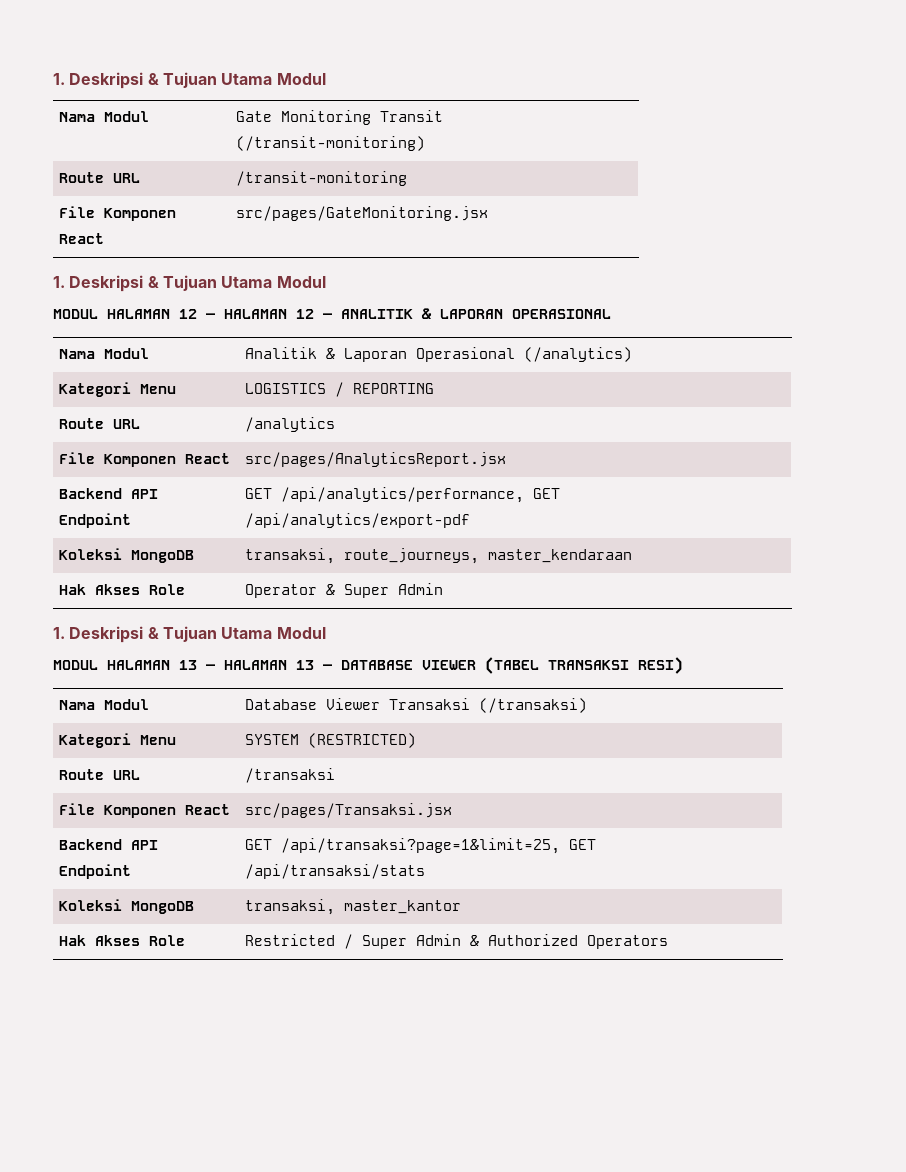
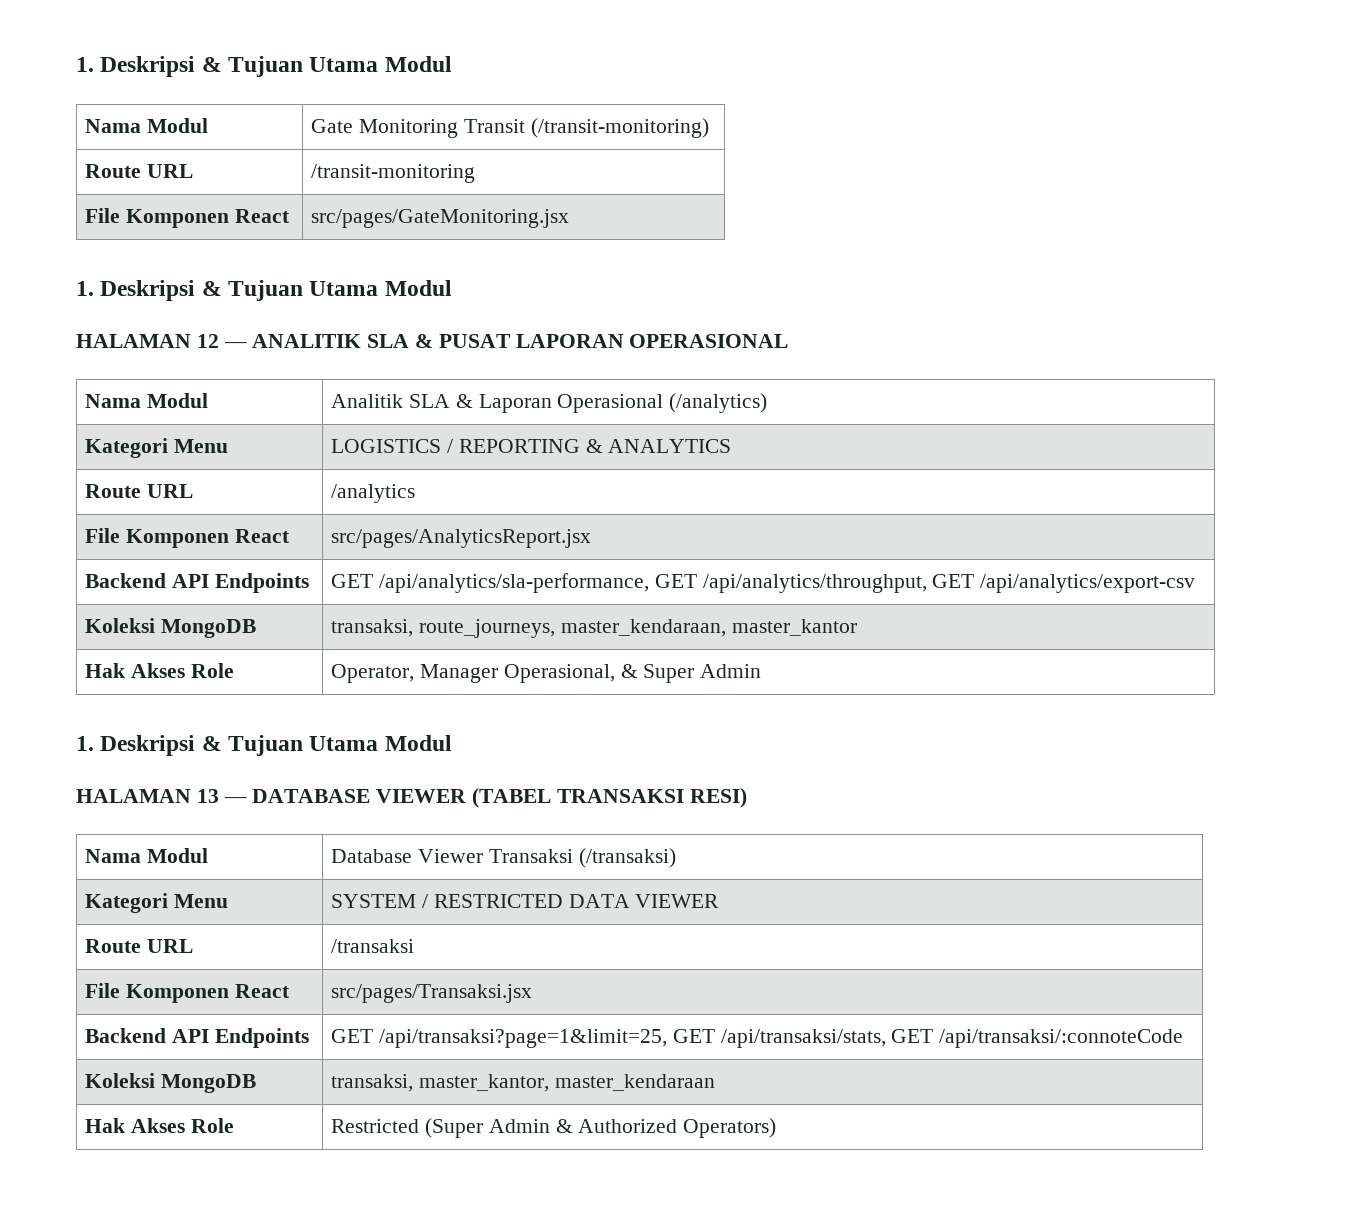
- MODUL HALAMAN 12 — HALAMAN 12 — ANALITIK & LAPORAN OPERASIONAL
+ HALAMAN 12 — ANALITIK SLA & PUSAT LAPORAN OPERASIONAL
- Nama Modul | Analitik & Laporan Operasional (/analytics)
+ Nama Modul | Analitik SLA & Laporan Operasional (/analytics)
- Kategori Menu | LOGISTICS / REPORTING
+ Kategori Menu | LOGISTICS / REPORTING & ANALYTICS
- Backend API Endpoint | GET /api/analytics/performance, GET /api/analytics/export-pdf
+ Backend API Endpoints | GET /api/analytics/sla-performance, GET /api/analytics/throughput, GET /api/analytics/export-csv
- Koleksi MongoDB | transaksi, route_journeys, master_kendaraan
- Hak Akses Role | Operator & Super Admin
+ Koleksi MongoDB | transaksi, route_journeys, master_kendaraan, master_kantor
+ Hak Akses Role | Operator, Manager Operasional, & Super Admin
- MODUL HALAMAN 13 — HALAMAN 13 — DATABASE VIEWER (TABEL TRANSAKSI RESI)
+ HALAMAN 13 — DATABASE VIEWER (TABEL TRANSAKSI RESI)
- Kategori Menu | SYSTEM (RESTRICTED)
+ Kategori Menu | SYSTEM / RESTRICTED DATA VIEWER
- Backend API Endpoint | GET /api/transaksi?page=1&limit=25, GET /api/transaksi/stats
- Koleksi MongoDB | transaksi, master_kantor
+ Backend API Endpoints | GET /api/transaksi?page=1&limit=25, GET /api/transaksi/stats, GET /api/transaksi/:connoteCode
+ Koleksi MongoDB | transaksi, master_kantor, master_kendaraan
- Hak Akses Role | Restricted / Super Admin & Authorized Operators
+ Hak Akses Role | Restricted (Super Admin & Authorized Operators)

